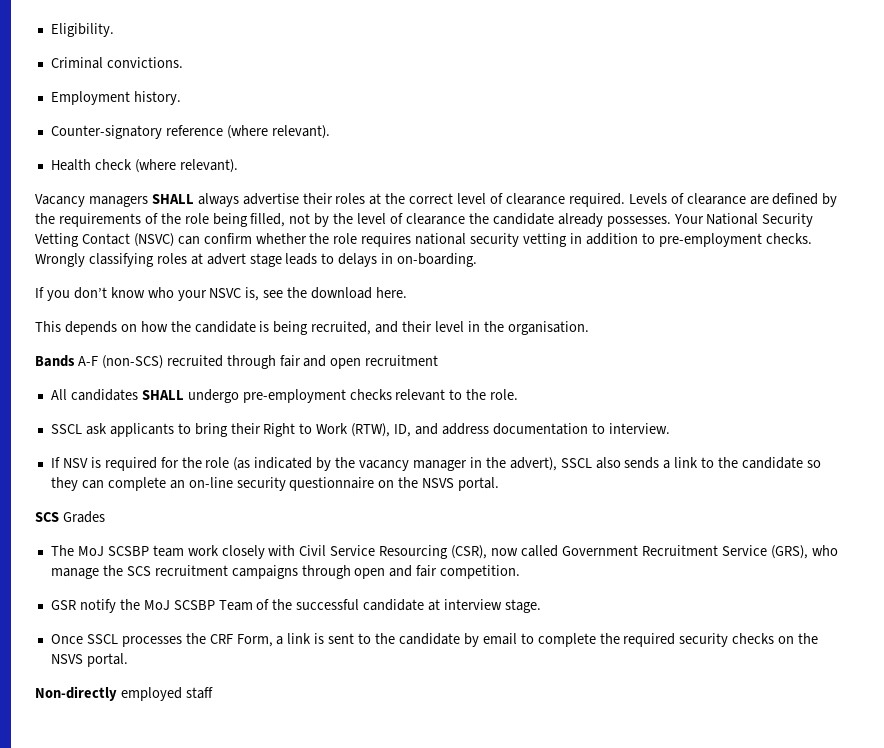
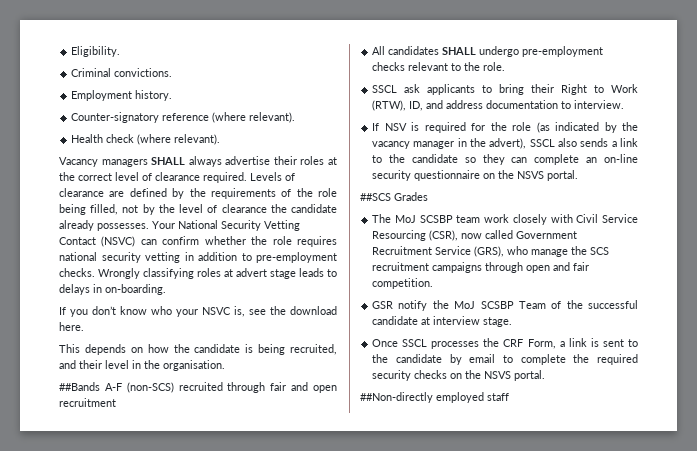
- Bands A-F (non-SCS) recruited through fair and open recruitment
+ ##Bands A-F (non-SCS) recruited through fair and open recruitment
- SCS Grades
+ ##SCS Grades
- Non-directly employed staff
+ ##Non-directly employed staff

